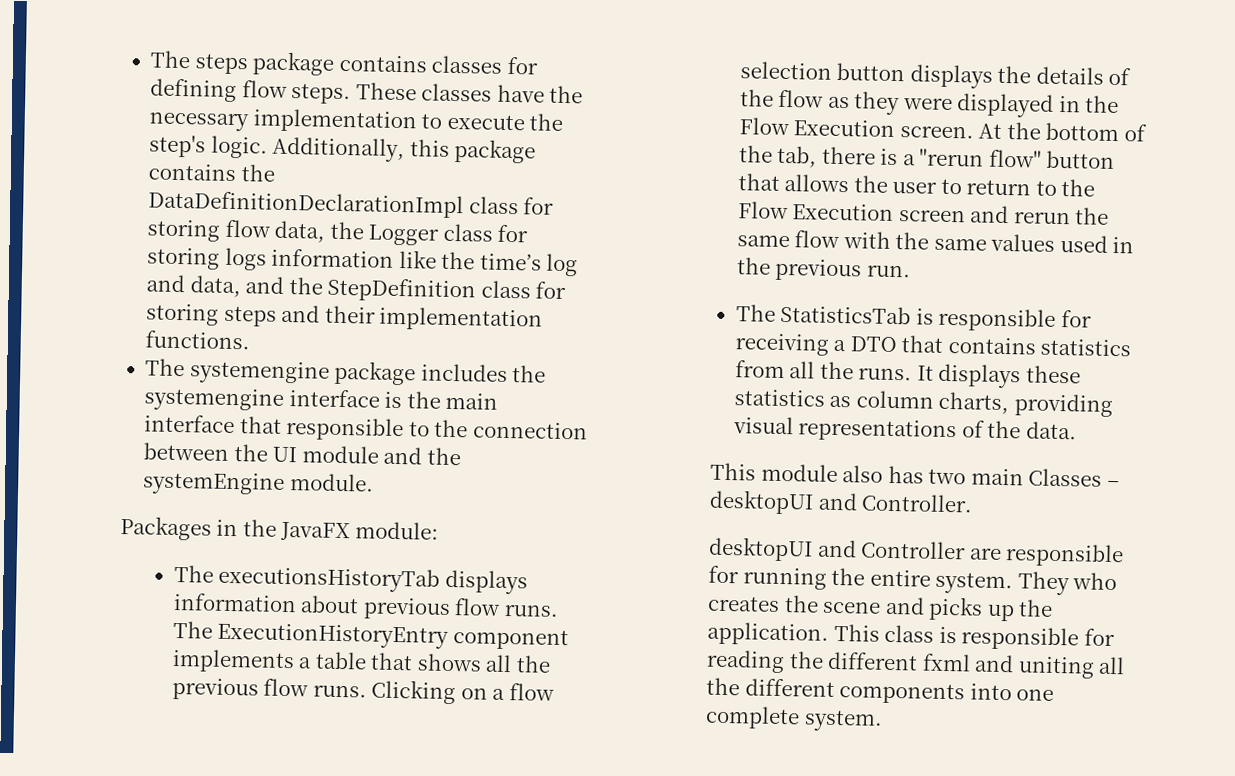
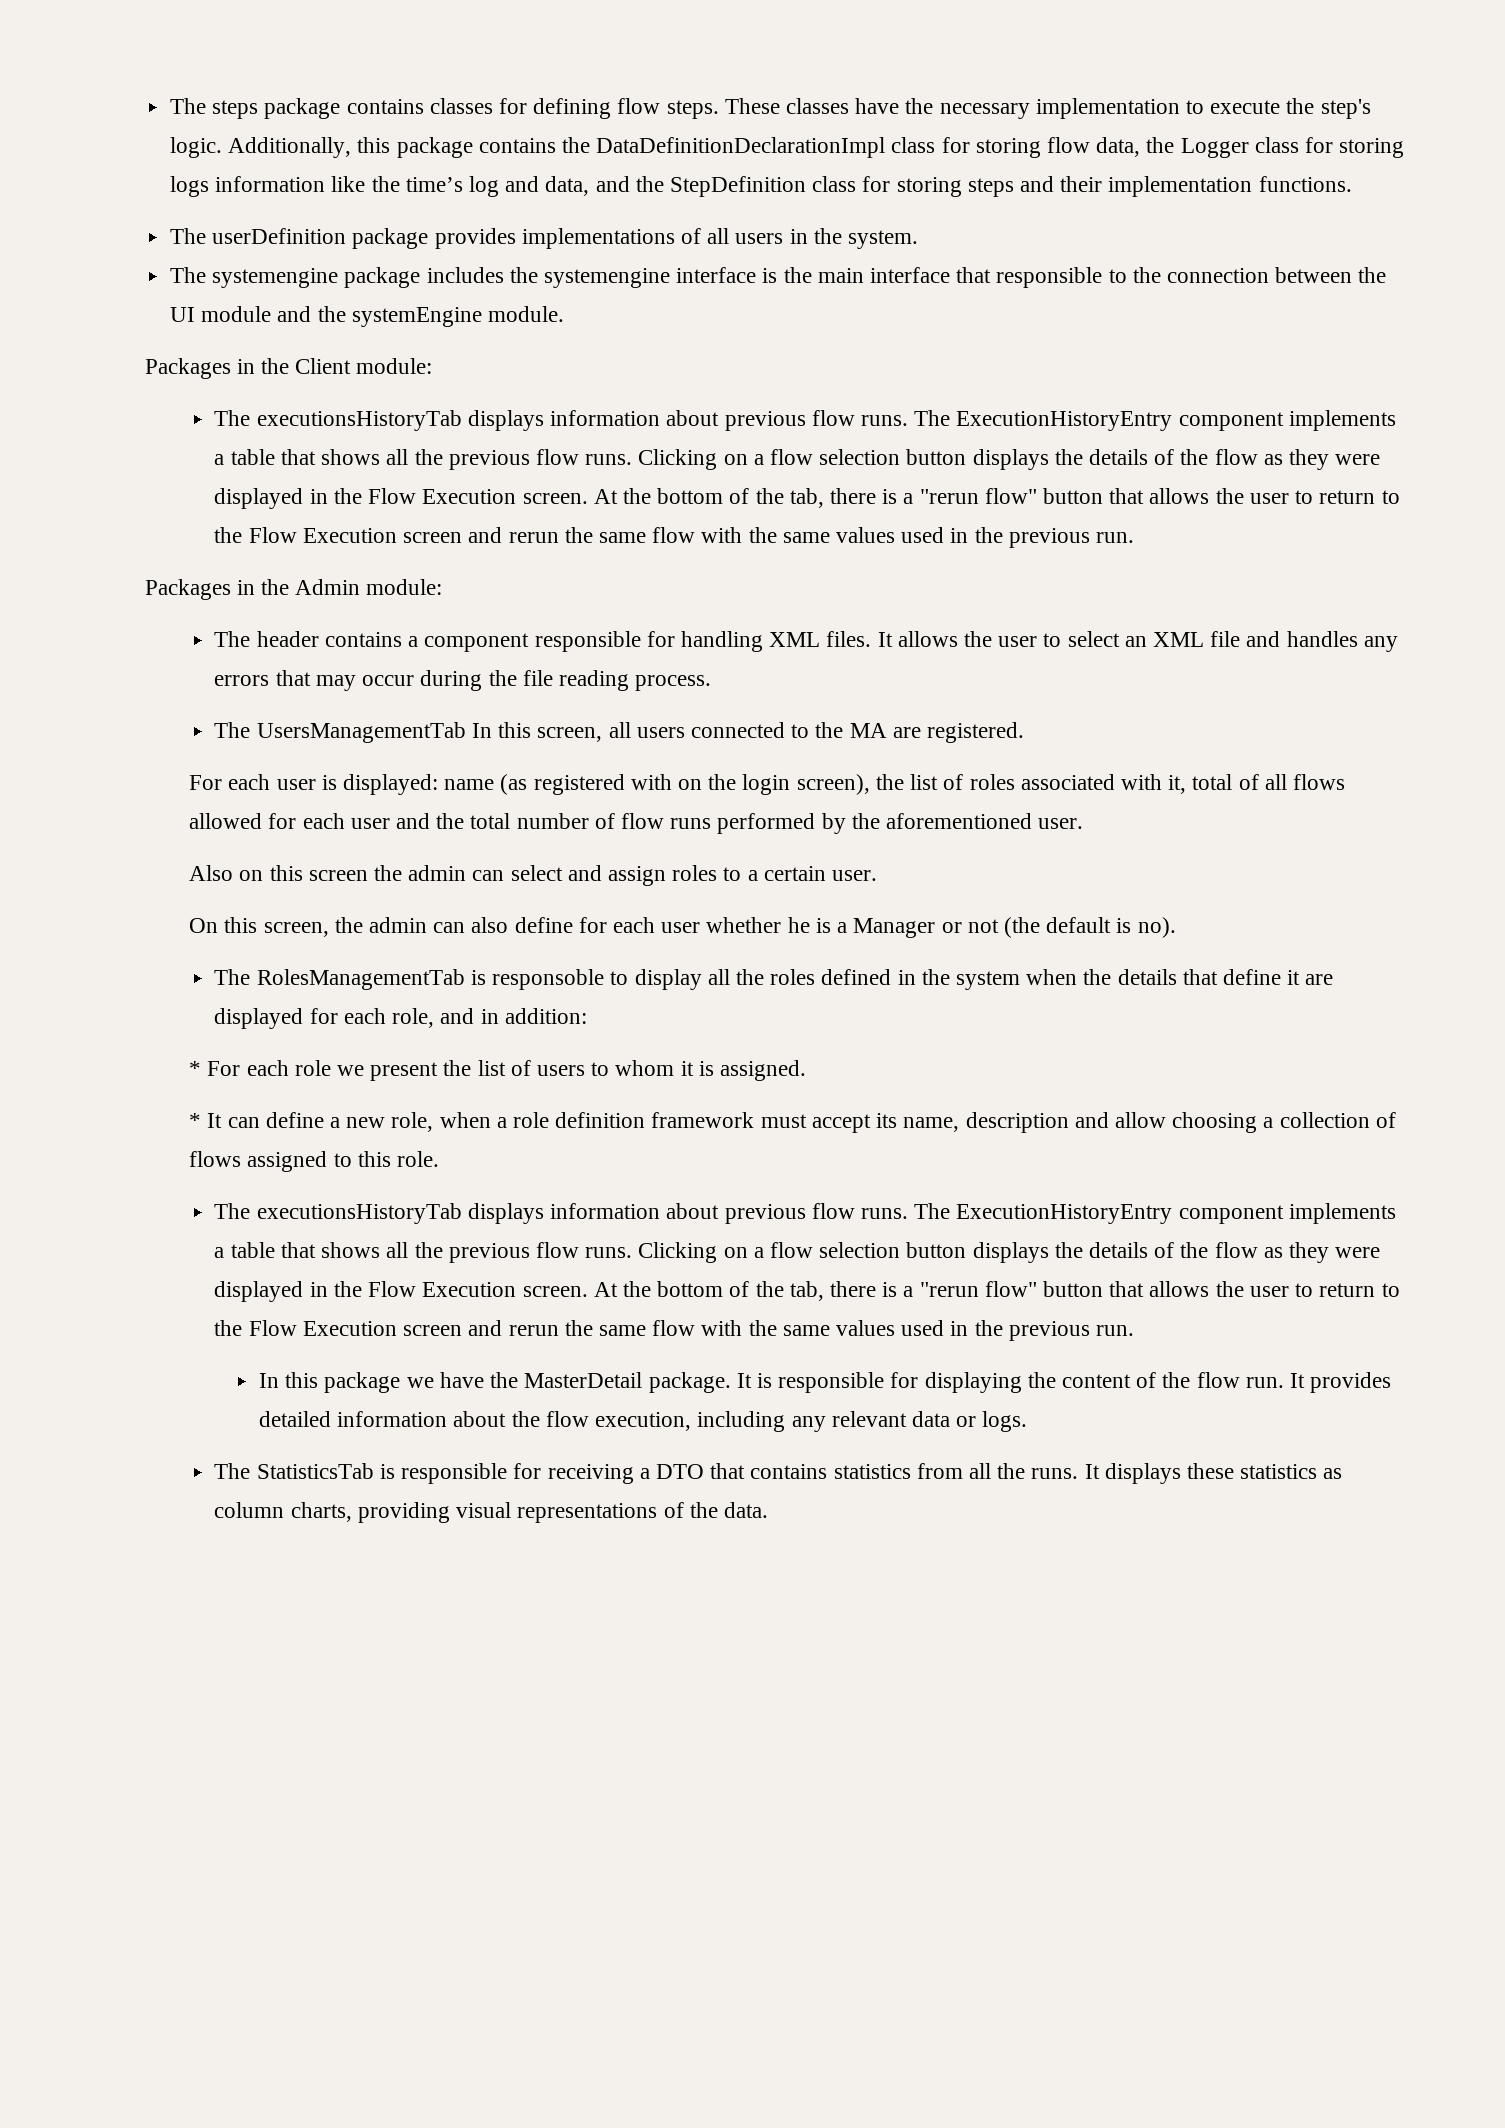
+ The userDefinition package provides implementations of all users in the system.
- Packages in the JavaFX module:
+ Packages in the Client module:
+ Packages in the Admin module:
+ The header contains a component responsible for handling XML files. It allows the user to select an XML file and handles any errors that may occur during the file reading process.
+ The UsersManagementTab In this screen, all users connected to the MA are registered.
+ For each user is displayed: name (as registered with on the login screen), the list of roles associated with it, total of all flows allowed for each user and the total number of flow runs performed by the aforementioned user.
+ Also on this screen the admin can select and assign roles to a certain user.
+ On this screen, the admin can also define for each user whether he is a Manager or not (the default is no).
+ The RolesManagementTab is responsoble to display all the roles defined in the system when the details that define it are displayed for each role, and in addition:
+ * For each role we present the list of users to whom it is assigned.
+ * It can define a new role, when a role definition framework must accept its name, description and allow choosing a collection of flows assigned to this role.
+ The executionsHistoryTab displays information about previous flow runs. The ExecutionHistoryEntry component implements a table that shows all the previous flow runs. Clicking on a flow selection button displays the details of the flow as they were displayed in the Flow Execution screen. At the bottom of the tab, there is a "rerun flow" button that allows the user to return to the Flow Execution screen and rerun the same flow with the same values used in the previous run.
+ In this package we have the MasterDetail package. It is responsible for displaying the content of the flow run. It provides detailed information about the flow execution, including any relevant data or logs.
- This module also has two main Classes – desktopUI and Controller.
- desktopUI and Controller are responsible for running the entire system. They who creates the scene and picks up the application. This class is responsible for reading the different fxml and uniting all the different components into one complete system.

